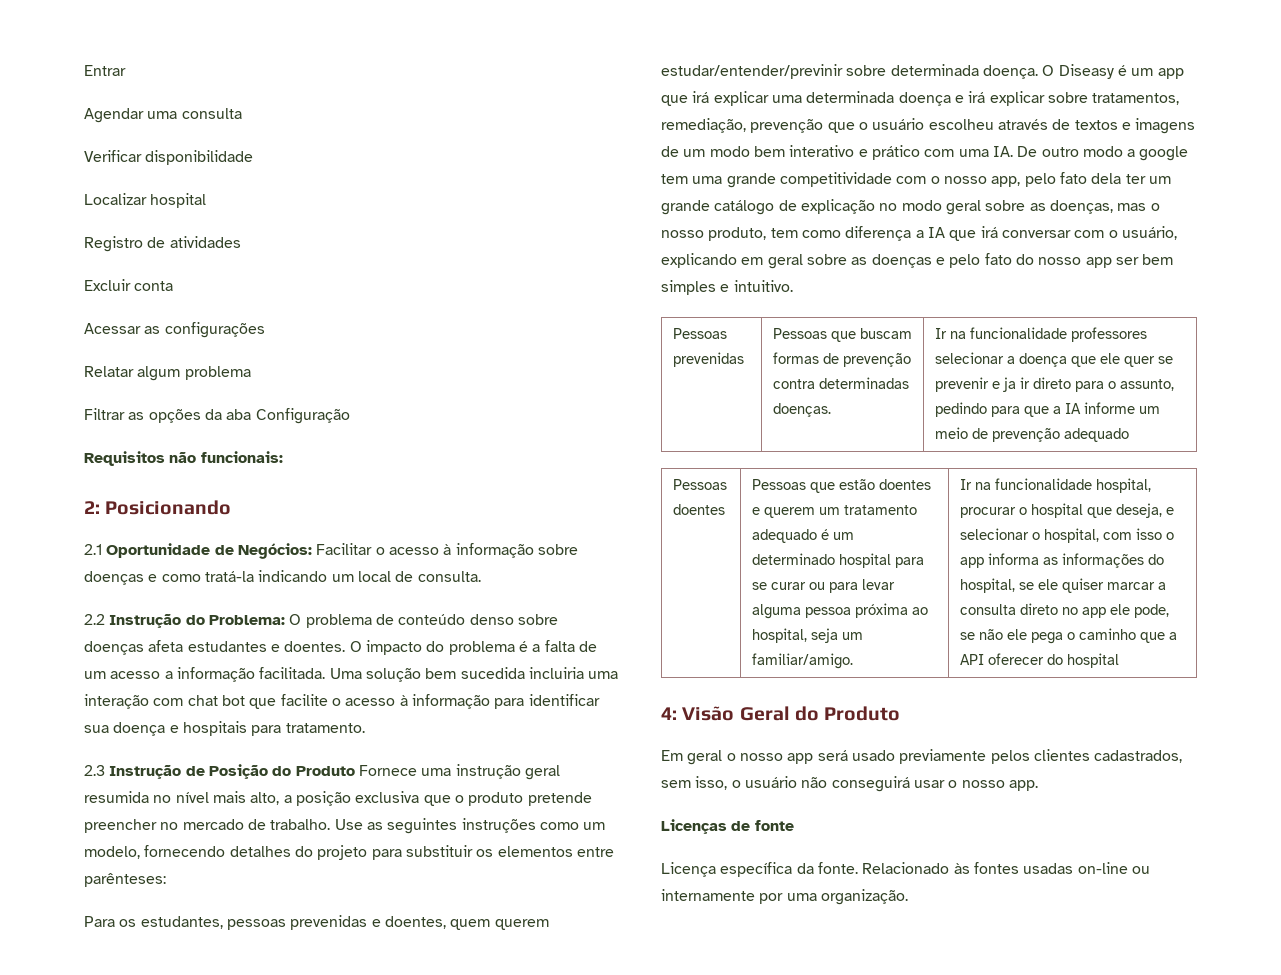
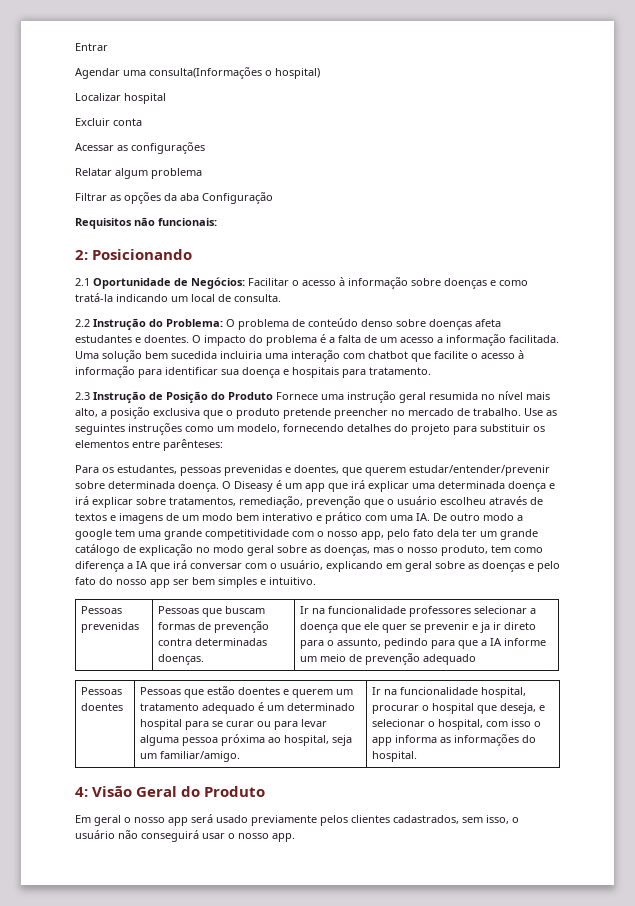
- Agendar uma consulta
- Verificar disponibilidade
+ Agendar uma consulta(Informações o hospital)
- Registro de atividades
- Uma solução bem sucedida incluiria uma interação com chat bot que facilite o acesso à informação para identificar sua doença e hospitais para tratamento.
+ Uma solução bem sucedida incluiria uma interação com chatbot que facilite o acesso à informação para identificar sua doença e hospitais para tratamento.
- Para os estudantes, pessoas prevenidas e doentes, quem querem estudar/entender/previnir sobre determinada doença.
+ Para os estudantes, pessoas prevenidas e doentes, que querem estudar/entender/prevenir sobre determinada doença.
- Ir na funcionalidade hospital, procurar o hospital que deseja, e selecionar o hospital, com isso o app informa as informações do hospital, se ele quiser marcar a consulta direto no app ele pode, se não ele pega o caminho que a API oferecer do hospital
+ Ir na funcionalidade hospital, procurar o hospital que deseja, e selecionar o hospital, com isso o app informa as informações do hospital.
- Licenças de fonte
- Licença específica da fonte. Relacionado às fontes usadas on-line ou internamente por uma organização.

